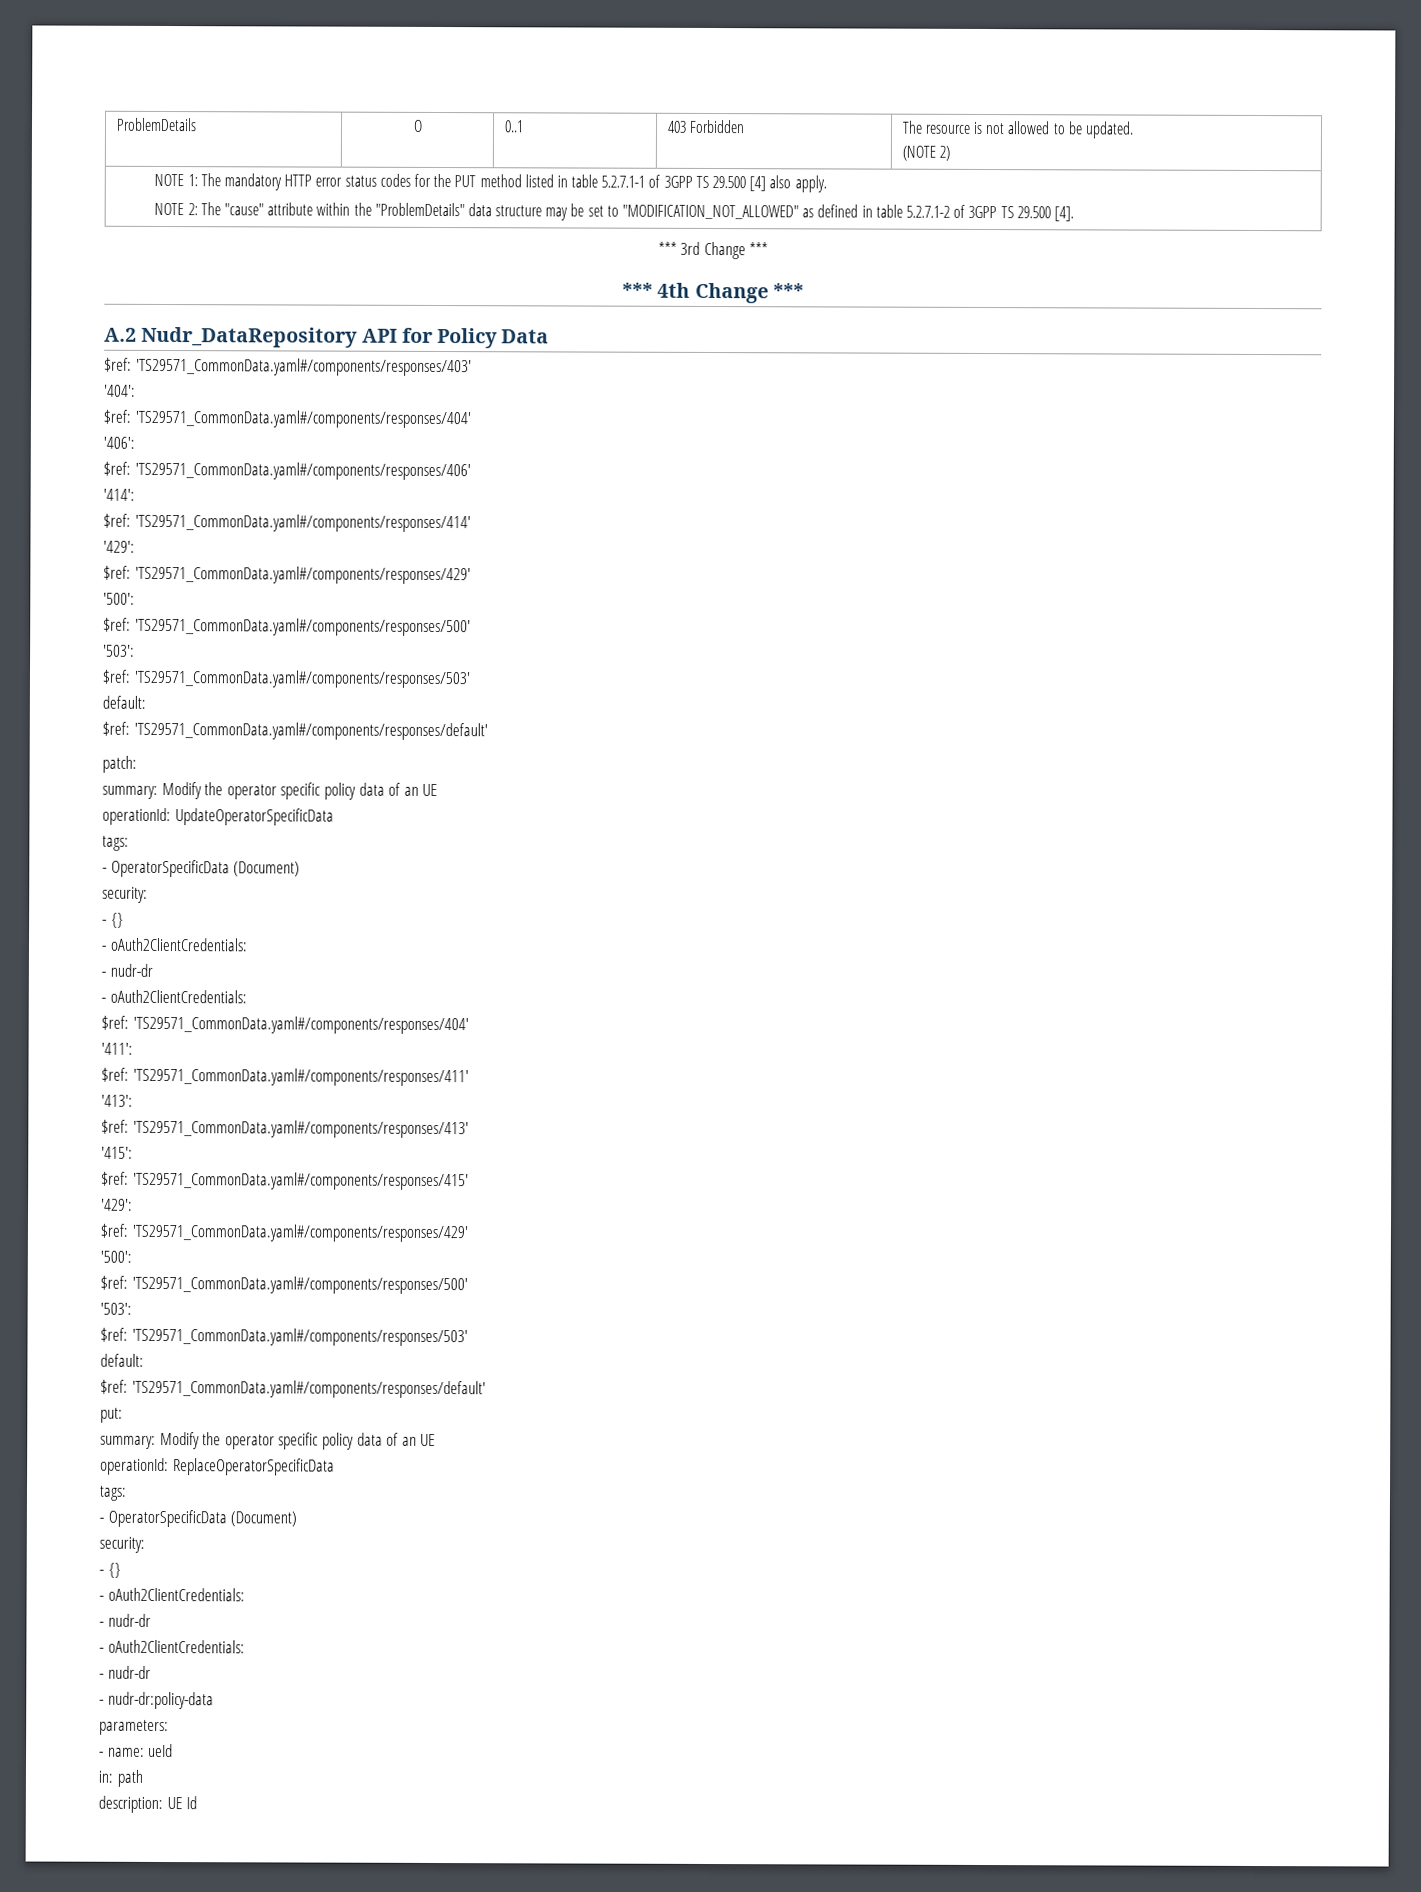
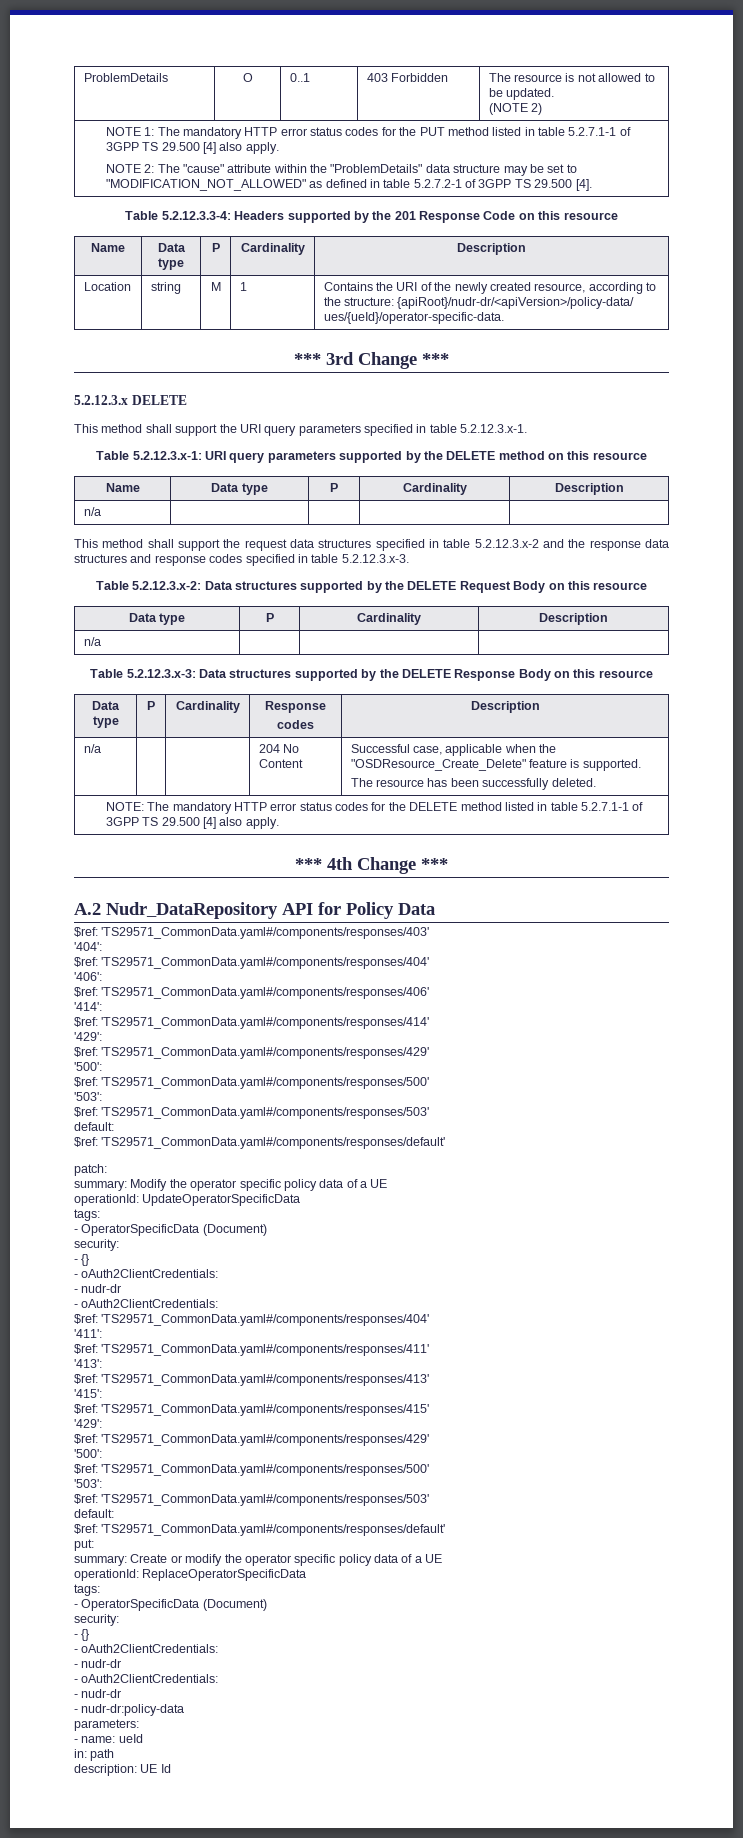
- NOTE 2: The "cause" attribute within the "ProblemDetails" data structure may be set to "MODIFICATION_NOT_ALLOWED" as defined in table 5.2.7.1-2 of 3GPP TS 29.500 [4].
+ NOTE 2: The "cause" attribute within the "ProblemDetails" data structure may be set to "MODIFICATION_NOT_ALLOWED" as defined in table 5.2.7.2-1 of 3GPP TS 29.500 [4].
+ Table 5.2.12.3.3-4: Headers supported by the 201 Response Code on this resource
+ Name | Data type | P | Cardinality | Description
+ Location | string | M | 1 | Contains the URI of the newly created resource, according to the structure: {apiRoot}/nudr-dr/<apiVersion>/policy-data/ ues/{ueId}/operator-specific-data.
  *** 3rd Change ***
+ 5.2.12.3.x DELETE
+ This method shall support the URI query parameters specified in table 5.2.12.3.x-1.
+ Table 5.2.12.3.x-1: URI query parameters supported by the DELETE method on this resource
+ Name | Data type | P | Cardinality | Description
+ n/a | | | |
+ This method shall support the request data structures specified in table 5.2.12.3.x-2 and the response data structures and response codes specified in table 5.2.12.3.x-3.
+ Table 5.2.12.3.x-2: Data structures supported by the DELETE Request Body on this resource
+ Data type | P | Cardinality | Description
+ n/a | | |
+ Table 5.2.12.3.x-3: Data structures supported by the DELETE Response Body on this resource
+ Data type | P | Cardinality | Response
+ codes | Description
+ n/a | | | 204 No Content | Successful case, applicable when the "OSDResource_Create_Delete" feature is supported.
+ The resource has been successfully deleted.
+ NOTE: The mandatory HTTP error status codes for the DELETE method listed in table 5.2.7.1-1 of 3GPP TS 29.500 [4] also apply.
  patch:
- summary: Modify the operator specific policy data of an UE
+ summary: Modify the operator specific policy data of a UE
  put:
- summary: Modify the operator specific policy data of an UE
+ summary: Create or modify the operator specific policy data of a UE

